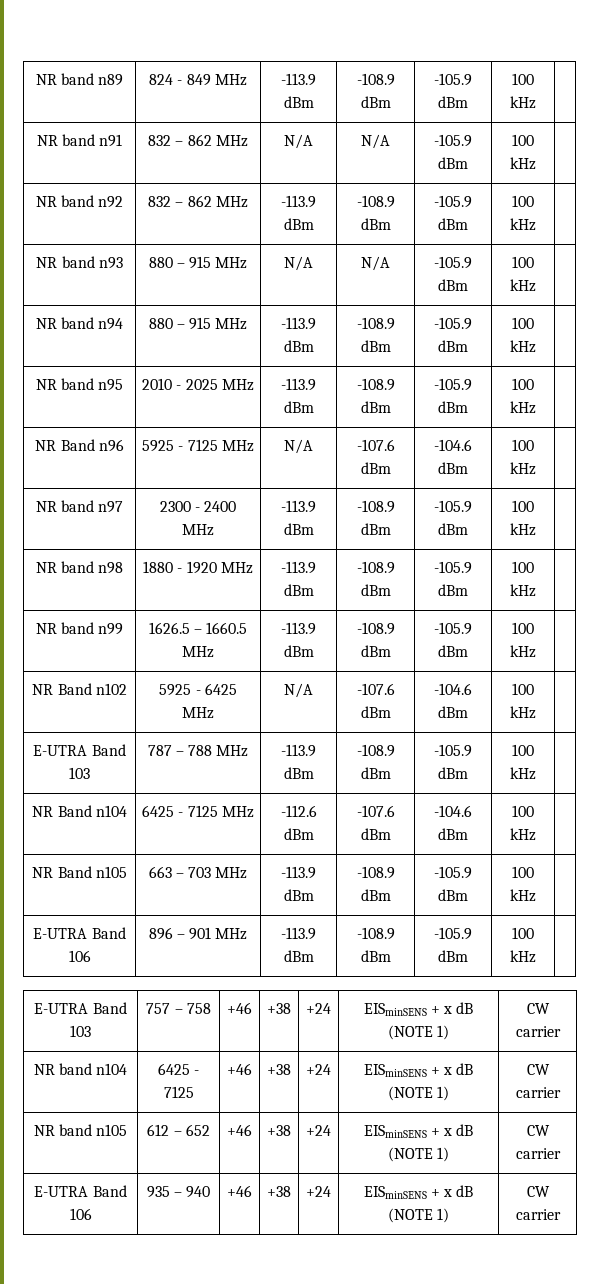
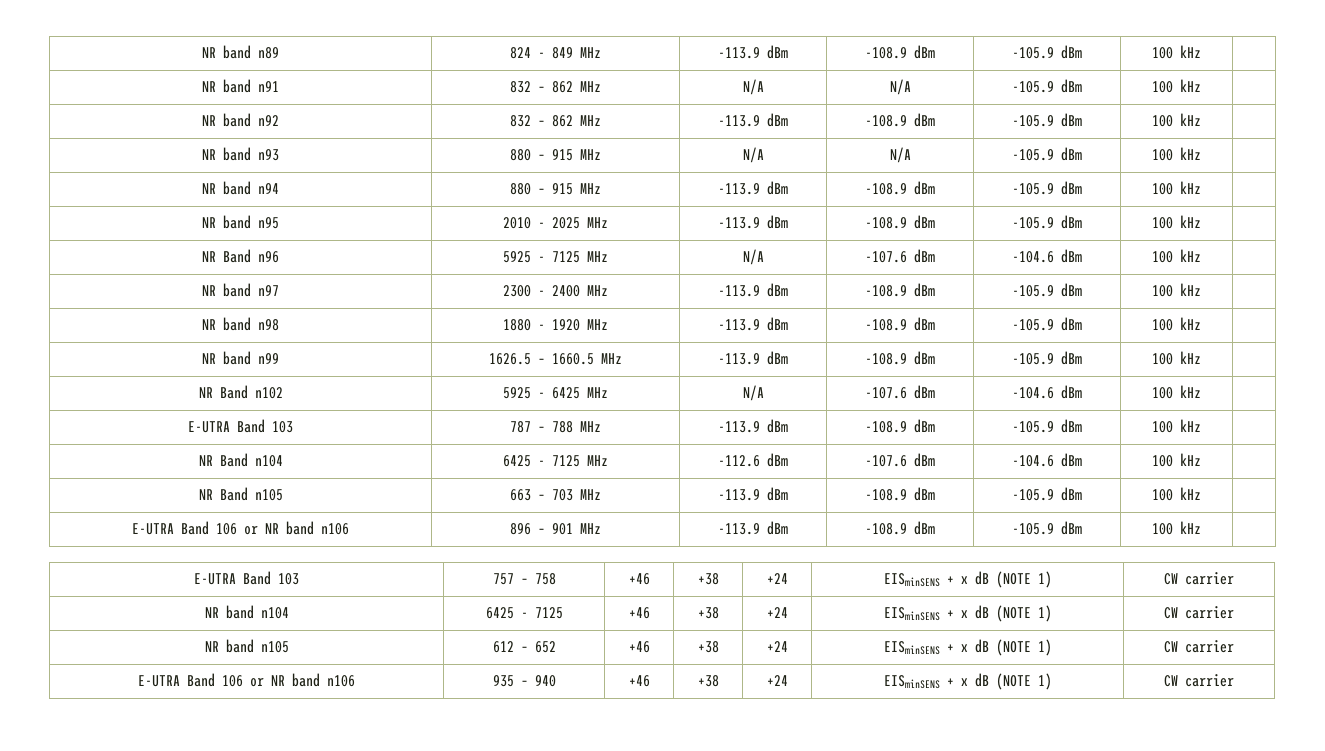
- E-UTRA Band 106 | 896 – 901 MHz | -113.9 dBm | -108.9 dBm | -105.9 dBm | 100 kHz |
+ E-UTRA Band 106 or NR band n106 | 896 – 901 MHz | -113.9 dBm | -108.9 dBm | -105.9 dBm | 100 kHz |
- E-UTRA Band 106 | 935 – 940 | +46 | +38 | +24 | EISminSENS + x dB (NOTE 1) | CW carrier
+ E-UTRA Band 106 or NR band n106 | 935 – 940 | +46 | +38 | +24 | EISminSENS + x dB (NOTE 1) | CW carrier

